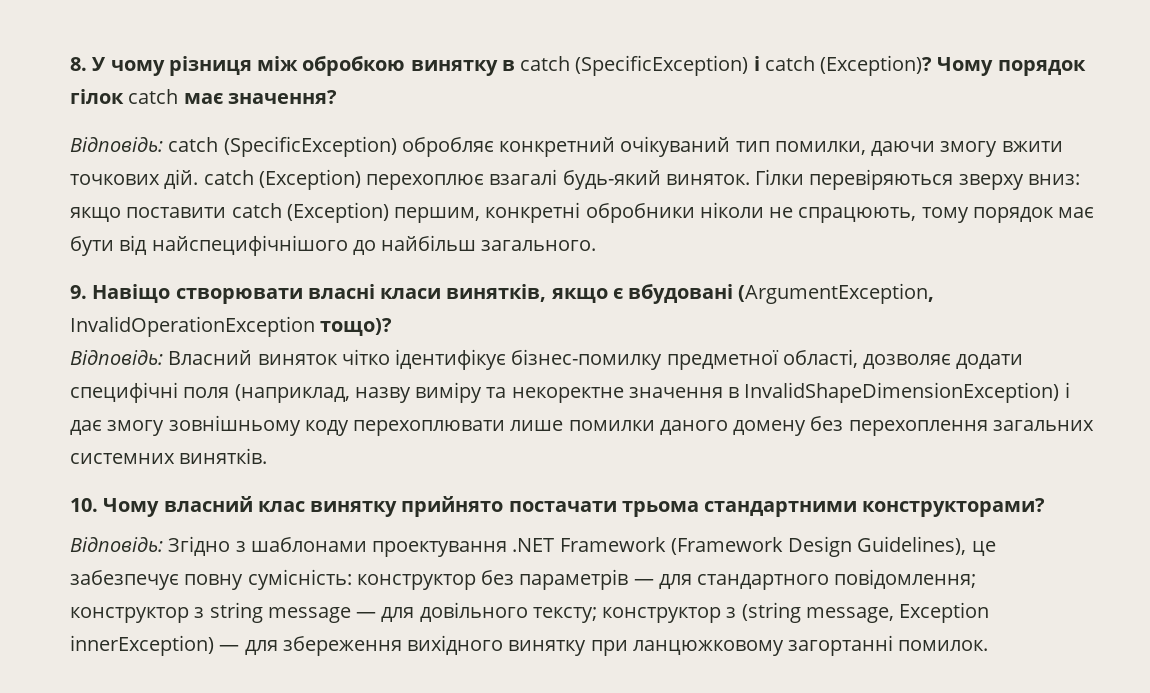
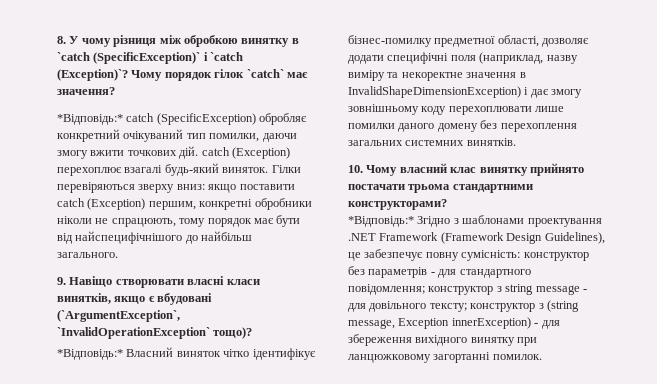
- 8. У чому різниця між обробкою винятку в catch (SpecificException) і catch (Exception)?
+ 8. У чому різниця між обробкою винятку в `catch (SpecificException)` і `catch (Exception)`?
- Чому порядок гілок catch має значення?
+ Чому порядок гілок `catch` має значення?
- Відповідь: catch (SpecificException) обробляє конкретний очікуваний тип помилки, даючи змогу вжити точкових дій. catch (Exception) перехоплює взагалі будь-який виняток.
+ *Відповідь:* catch (SpecificException) обробляє конкретний очікуваний тип помилки, даючи змогу вжити точкових дій. catch (Exception) перехоплює взагалі будь-який виняток.
- 9. Навіщо створювати власні класи винятків, якщо є вбудовані (ArgumentException, InvalidOperationException тощо)?
+ 9. Навіщо створювати власні класи винятків, якщо є вбудовані (`ArgumentException`, `InvalidOperationException` тощо)?
- Відповідь: Власний виняток чітко ідентифікує бізнес-помилку предметної області, дозволяє додати специфічні поля (наприклад, назву виміру та некоректне значення в InvalidShapeDimensionException) і дає змогу зовнішньому коду перехоплювати лише помилки даного домену без перехоплення загальних системних винятків.
+ *Відповідь:* Власний виняток чітко ідентифікує бізнес-помилку предметної області, дозволяє додати специфічні поля (наприклад, назву виміру та некоректне значення в InvalidShapeDimensionException) і дає змогу зовнішньому коду перехоплювати лише помилки даного домену без перехоплення загальних системних винятків.
- Відповідь: Згідно з шаблонами проектування .NET Framework (Framework Design Guidelines), це забезпечує повну сумісність: конструктор без параметрів — для стандартного повідомлення; конструктор з string message — для довільного тексту; конструктор з (string message, Exception innerException) — для збереження вихідного винятку при ланцюжковому загортанні помилок.
+ *Відповідь:* Згідно з шаблонами проектування .NET Framework (Framework Design Guidelines), це забезпечує повну сумісність: конструктор без параметрів - для стандартного повідомлення; конструктор з string message - для довільного тексту; конструктор з (string message, Exception innerException) - для збереження вихідного винятку при ланцюжковому загортанні помилок.

